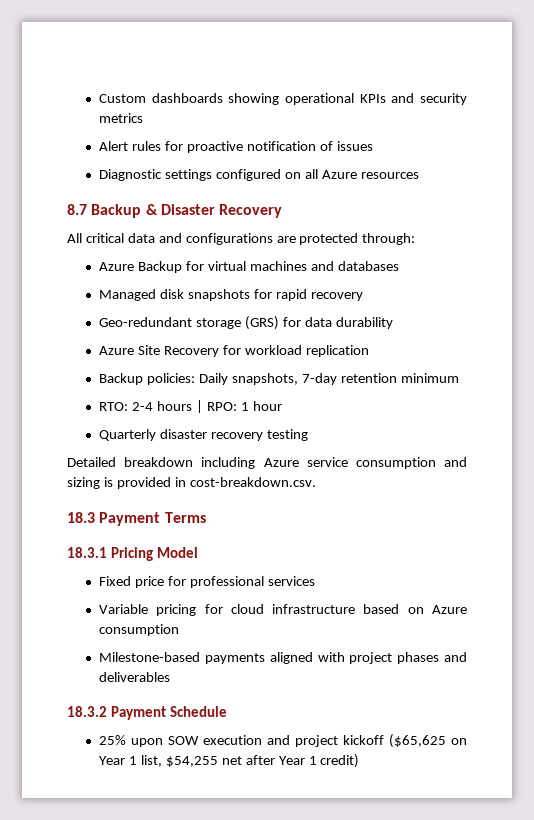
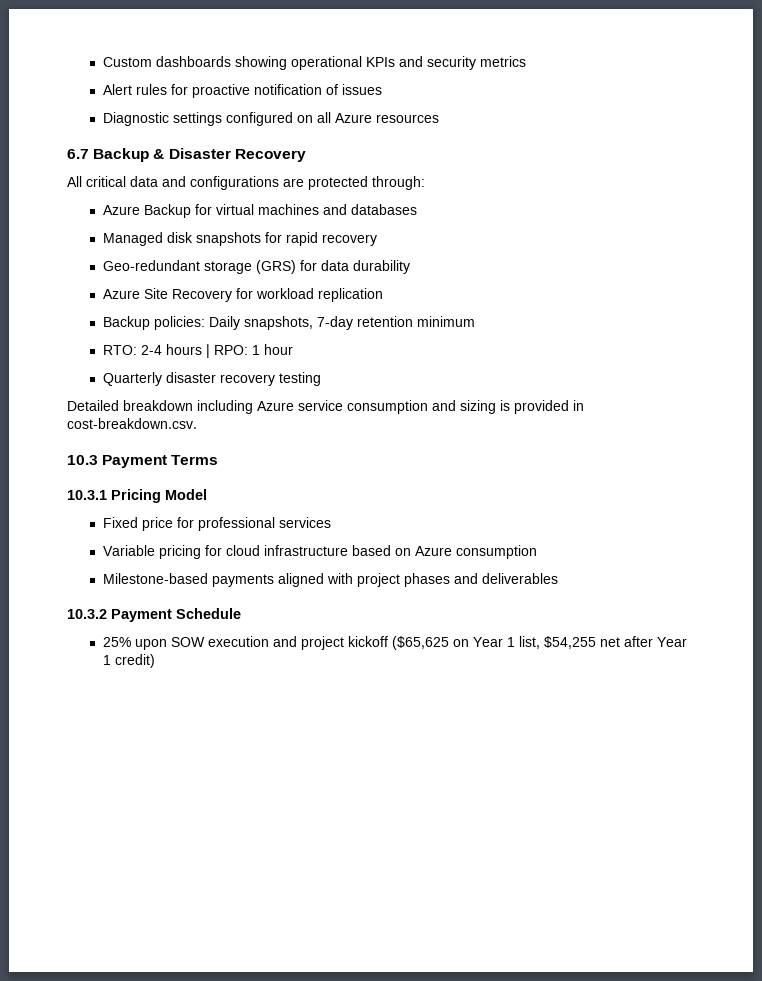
- 8.7 Backup & Disaster Recovery
+ 6.7 Backup & Disaster Recovery
- 18.3 Payment Terms
+ 10.3 Payment Terms
- 18.3.1 Pricing Model
+ 10.3.1 Pricing Model
- 18.3.2 Payment Schedule
+ 10.3.2 Payment Schedule

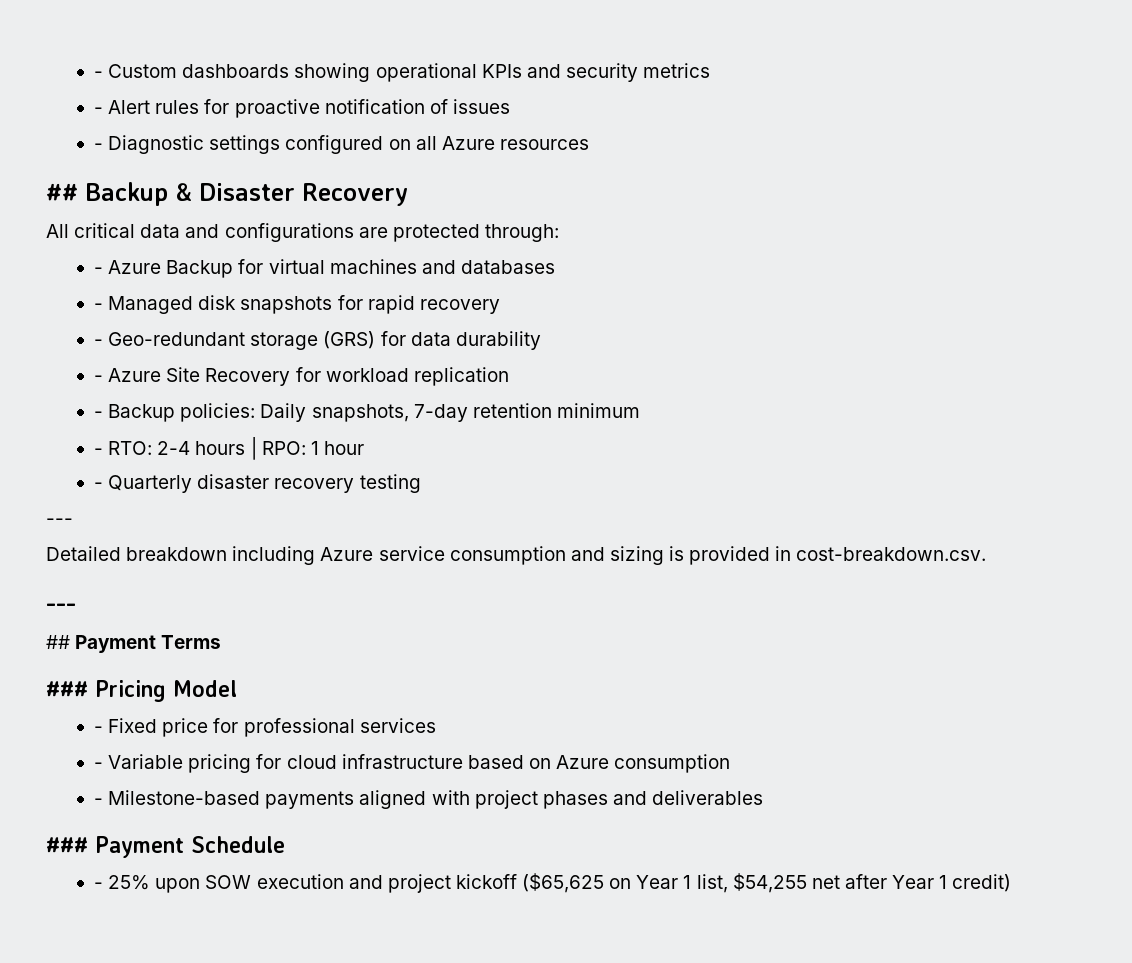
- Custom dashboards showing operational KPIs and security metrics
+ - Custom dashboards showing operational KPIs and security metrics
- Alert rules for proactive notification of issues
+ - Alert rules for proactive notification of issues
- Diagnostic settings configured on all Azure resources
+ - Diagnostic settings configured on all Azure resources
- 6.7 Backup & Disaster Recovery
+ ## Backup & Disaster Recovery
- Azure Backup for virtual machines and databases
+ - Azure Backup for virtual machines and databases
- Managed disk snapshots for rapid recovery
+ - Managed disk snapshots for rapid recovery
- Geo-redundant storage (GRS) for data durability
+ - Geo-redundant storage (GRS) for data durability
- Azure Site Recovery for workload replication
+ - Azure Site Recovery for workload replication
- Backup policies: Daily snapshots, 7-day retention minimum
+ - Backup policies: Daily snapshots, 7-day retention minimum
- RTO: 2-4 hours | RPO: 1 hour
+ - RTO: 2-4 hours | RPO: 1 hour
- Quarterly disaster recovery testing
+ - Quarterly disaster recovery testing
+ ---
  Detailed breakdown including Azure service consumption and sizing is provided in cost-breakdown.csv.
- 10.3 Payment Terms
+ ---
+ ## Payment Terms
- 10.3.1 Pricing Model
+ ### Pricing Model
- Fixed price for professional services
+ - Fixed price for professional services
- Variable pricing for cloud infrastructure based on Azure consumption
+ - Variable pricing for cloud infrastructure based on Azure consumption
- Milestone-based payments aligned with project phases and deliverables
+ - Milestone-based payments aligned with project phases and deliverables
- 10.3.2 Payment Schedule
+ ### Payment Schedule
- 25% upon SOW execution and project kickoff ($65,625 on Year 1 list, $54,255 net after Year 1 credit)
+ - 25% upon SOW execution and project kickoff ($65,625 on Year 1 list, $54,255 net after Year 1 credit)

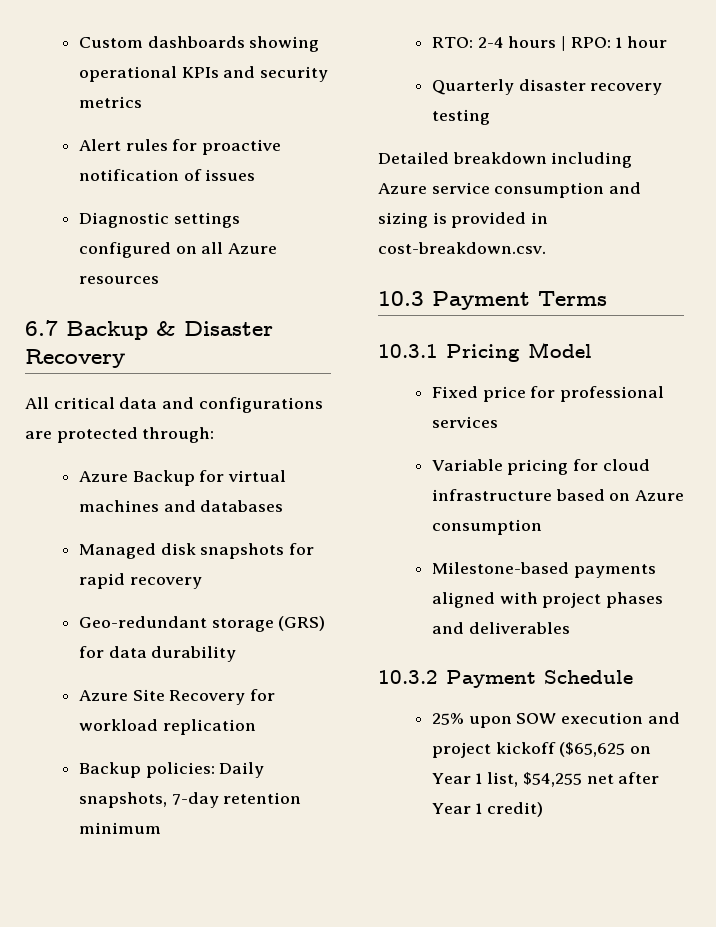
- - Custom dashboards showing operational KPIs and security metrics
+ Custom dashboards showing operational KPIs and security metrics
- - Alert rules for proactive notification of issues
+ Alert rules for proactive notification of issues
- - Diagnostic settings configured on all Azure resources
+ Diagnostic settings configured on all Azure resources
- ## Backup & Disaster Recovery
+ 6.7 Backup & Disaster Recovery
- - Azure Backup for virtual machines and databases
+ Azure Backup for virtual machines and databases
- - Managed disk snapshots for rapid recovery
+ Managed disk snapshots for rapid recovery
- - Geo-redundant storage (GRS) for data durability
+ Geo-redundant storage (GRS) for data durability
- - Azure Site Recovery for workload replication
+ Azure Site Recovery for workload replication
- - Backup policies: Daily snapshots, 7-day retention minimum
+ Backup policies: Daily snapshots, 7-day retention minimum
- - RTO: 2-4 hours | RPO: 1 hour
+ RTO: 2-4 hours | RPO: 1 hour
- - Quarterly disaster recovery testing
- ---
+ Quarterly disaster recovery testing
  Detailed breakdown including Azure service consumption and sizing is provided in cost-breakdown.csv.
- ---
- ## Payment Terms
+ 10.3 Payment Terms
- ### Pricing Model
+ 10.3.1 Pricing Model
- - Fixed price for professional services
+ Fixed price for professional services
- - Variable pricing for cloud infrastructure based on Azure consumption
+ Variable pricing for cloud infrastructure based on Azure consumption
- - Milestone-based payments aligned with project phases and deliverables
+ Milestone-based payments aligned with project phases and deliverables
- ### Payment Schedule
+ 10.3.2 Payment Schedule
- - 25% upon SOW execution and project kickoff ($65,625 on Year 1 list, $54,255 net after Year 1 credit)
+ 25% upon SOW execution and project kickoff ($65,625 on Year 1 list, $54,255 net after Year 1 credit)

